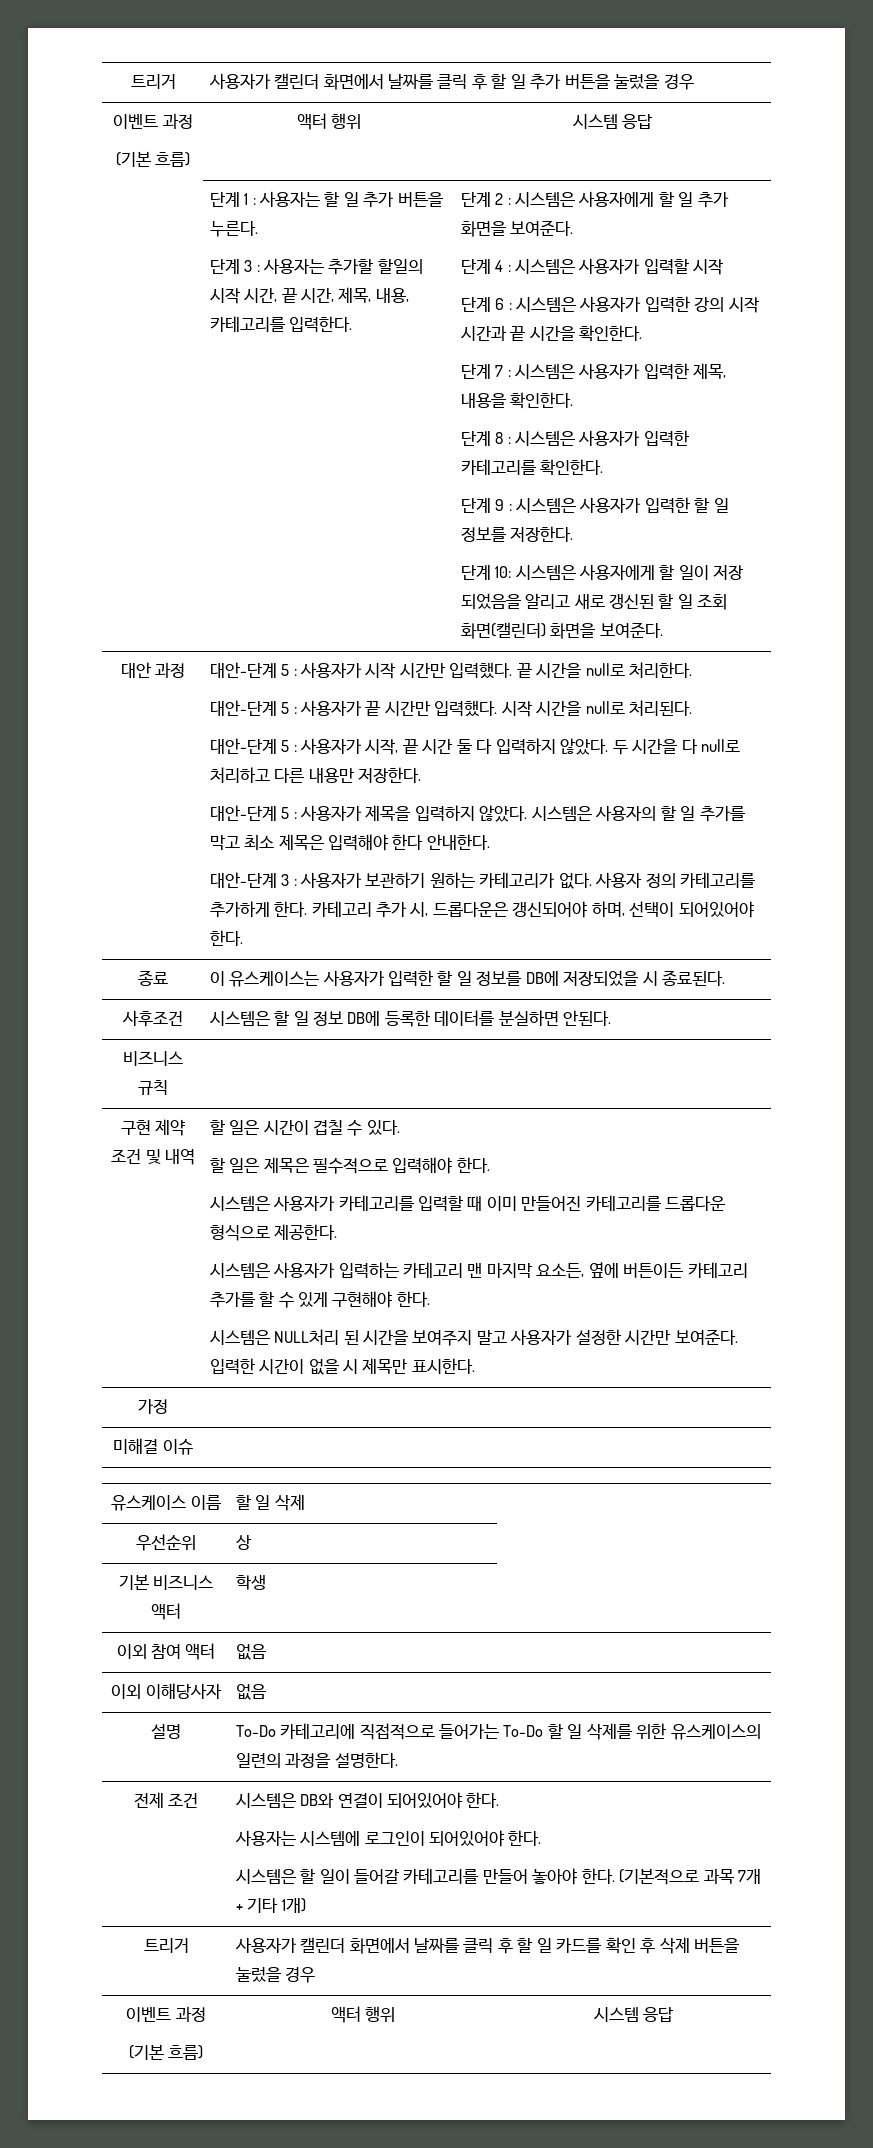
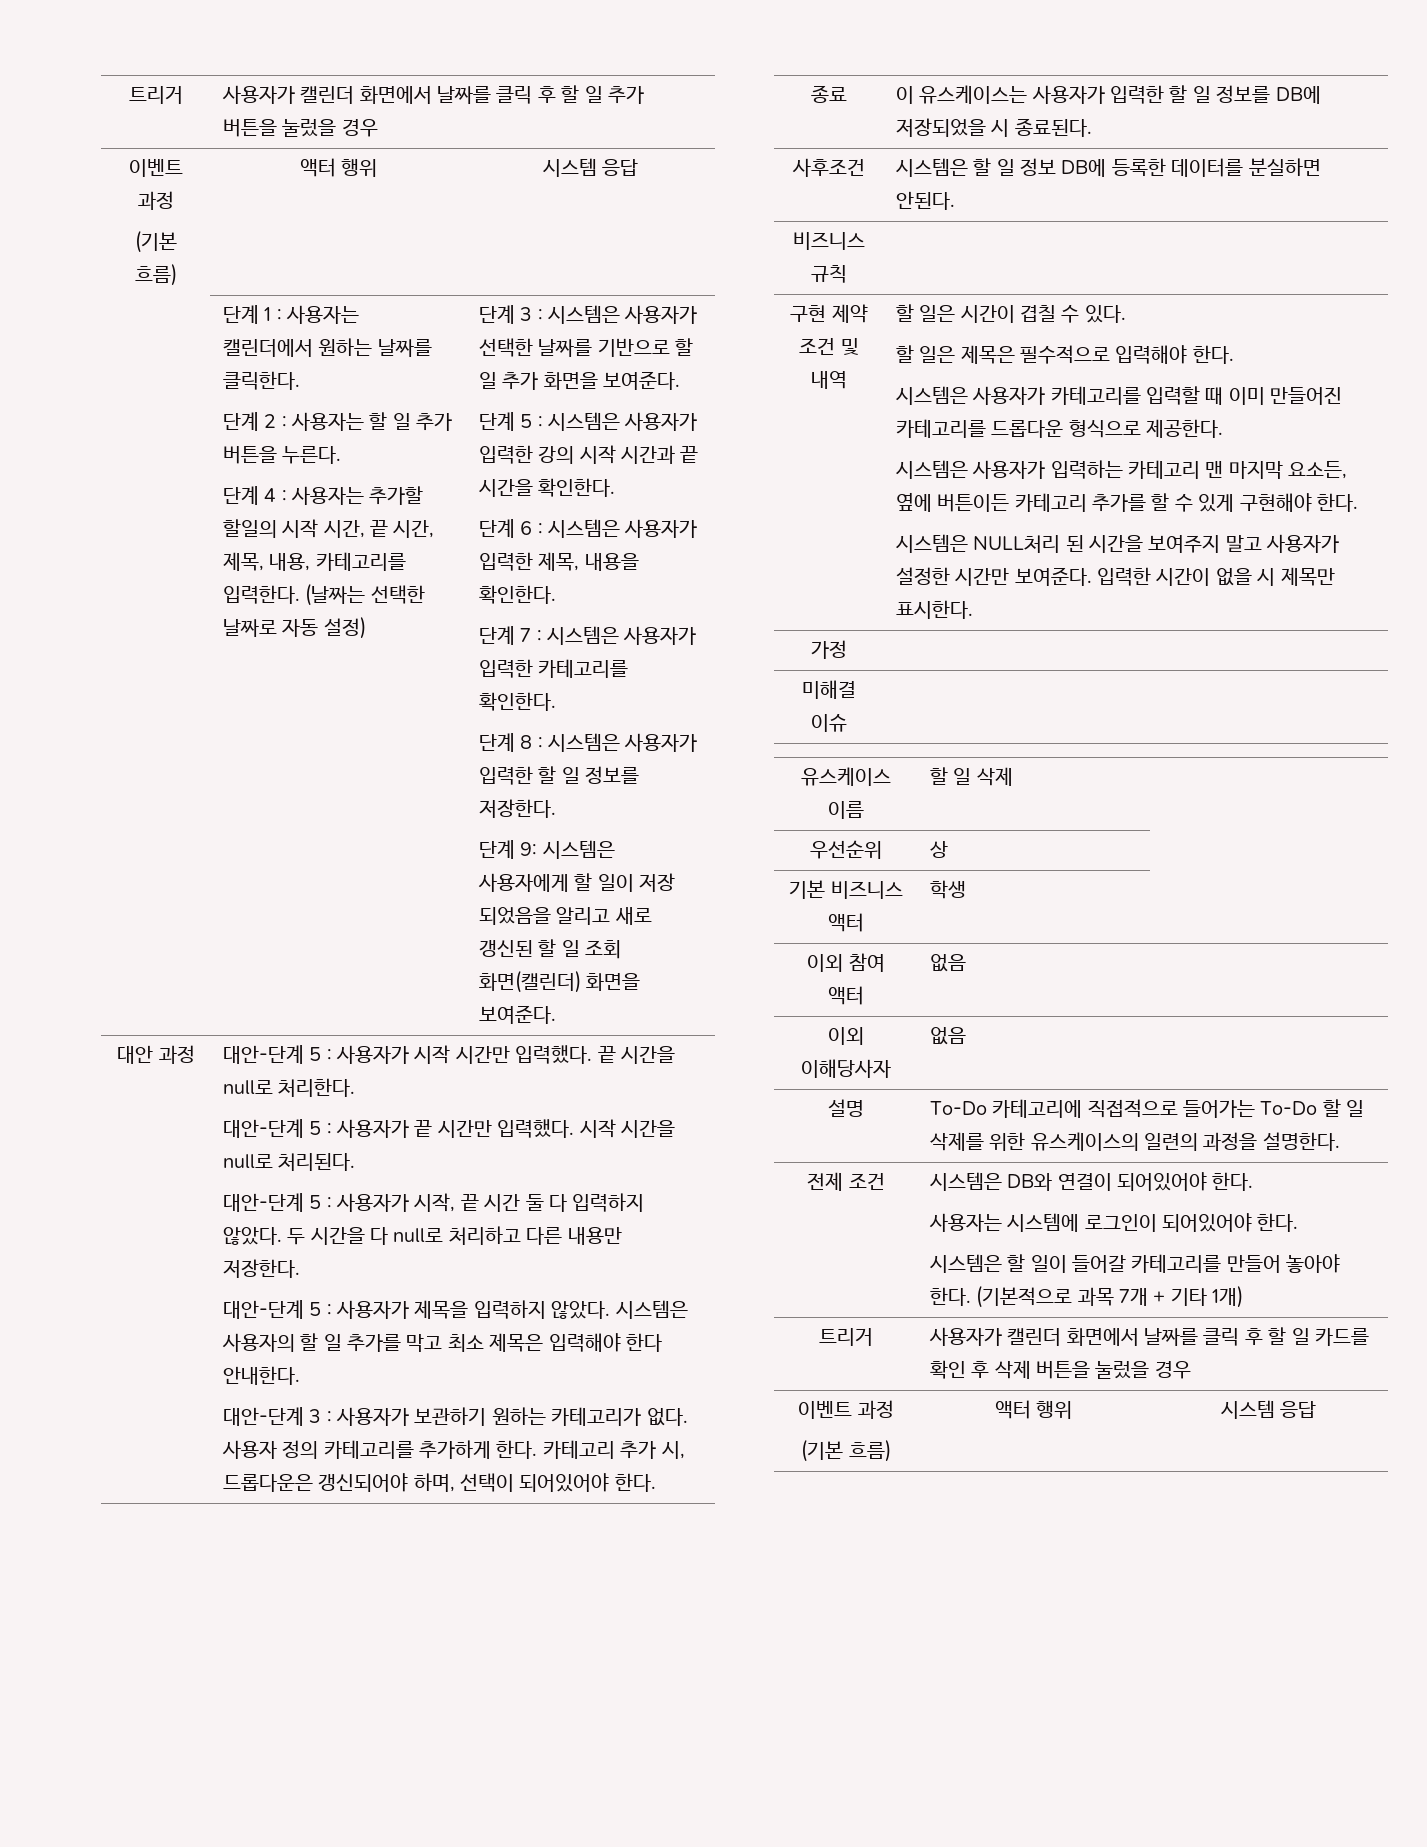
- 단계 1 : 사용자는 할 일 추가 버튼을 누른다.
+ 단계 1 : 사용자는 캘린더에서 원하는 날짜를 클릭한다.
+ 단계 2 : 사용자는 할 일 추가 버튼을 누른다.
- 단계 3 : 사용자는 추가할 할일의 시작 시간, 끝 시간, 제목, 내용, 카테고리를 입력한다. | 단계 2 : 시스템은 사용자에게 할 일 추가 화면을 보여준다.
+ 단계 4 : 사용자는 추가할 할일의 시작 시간, 끝 시간, 제목, 내용, 카테고리를 입력한다. (날짜는 선택한 날짜로 자동 설정) | 단계 3 : 시스템은 사용자가 선택한 날짜를 기반으로 할 일 추가 화면을 보여준다.
- 단계 4 : 시스템은 사용자가 입력할 시작
- 단계 6 : 시스템은 사용자가 입력한 강의 시작 시간과 끝 시간을 확인한다.
+ 단계 5 : 시스템은 사용자가 입력한 강의 시작 시간과 끝 시간을 확인한다.
- 단계 7 : 시스템은 사용자가 입력한 제목, 내용을 확인한다.
+ 단계 6 : 시스템은 사용자가 입력한 제목, 내용을 확인한다.
- 단계 8 : 시스템은 사용자가 입력한 카테고리를 확인한다.
+ 단계 7 : 시스템은 사용자가 입력한 카테고리를 확인한다.
- 단계 9 : 시스템은 사용자가 입력한 할 일 정보를 저장한다.
+ 단계 8 : 시스템은 사용자가 입력한 할 일 정보를 저장한다.
- 단계 10: 시스템은 사용자에게 할 일이 저장 되었음을 알리고 새로 갱신된 할 일 조회 화면(캘린더) 화면을 보여준다.
+ 단계 9: 시스템은 사용자에게 할 일이 저장 되었음을 알리고 새로 갱신된 할 일 조회 화면(캘린더) 화면을 보여준다.

